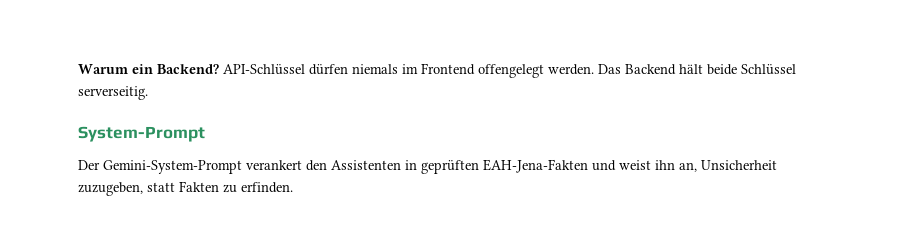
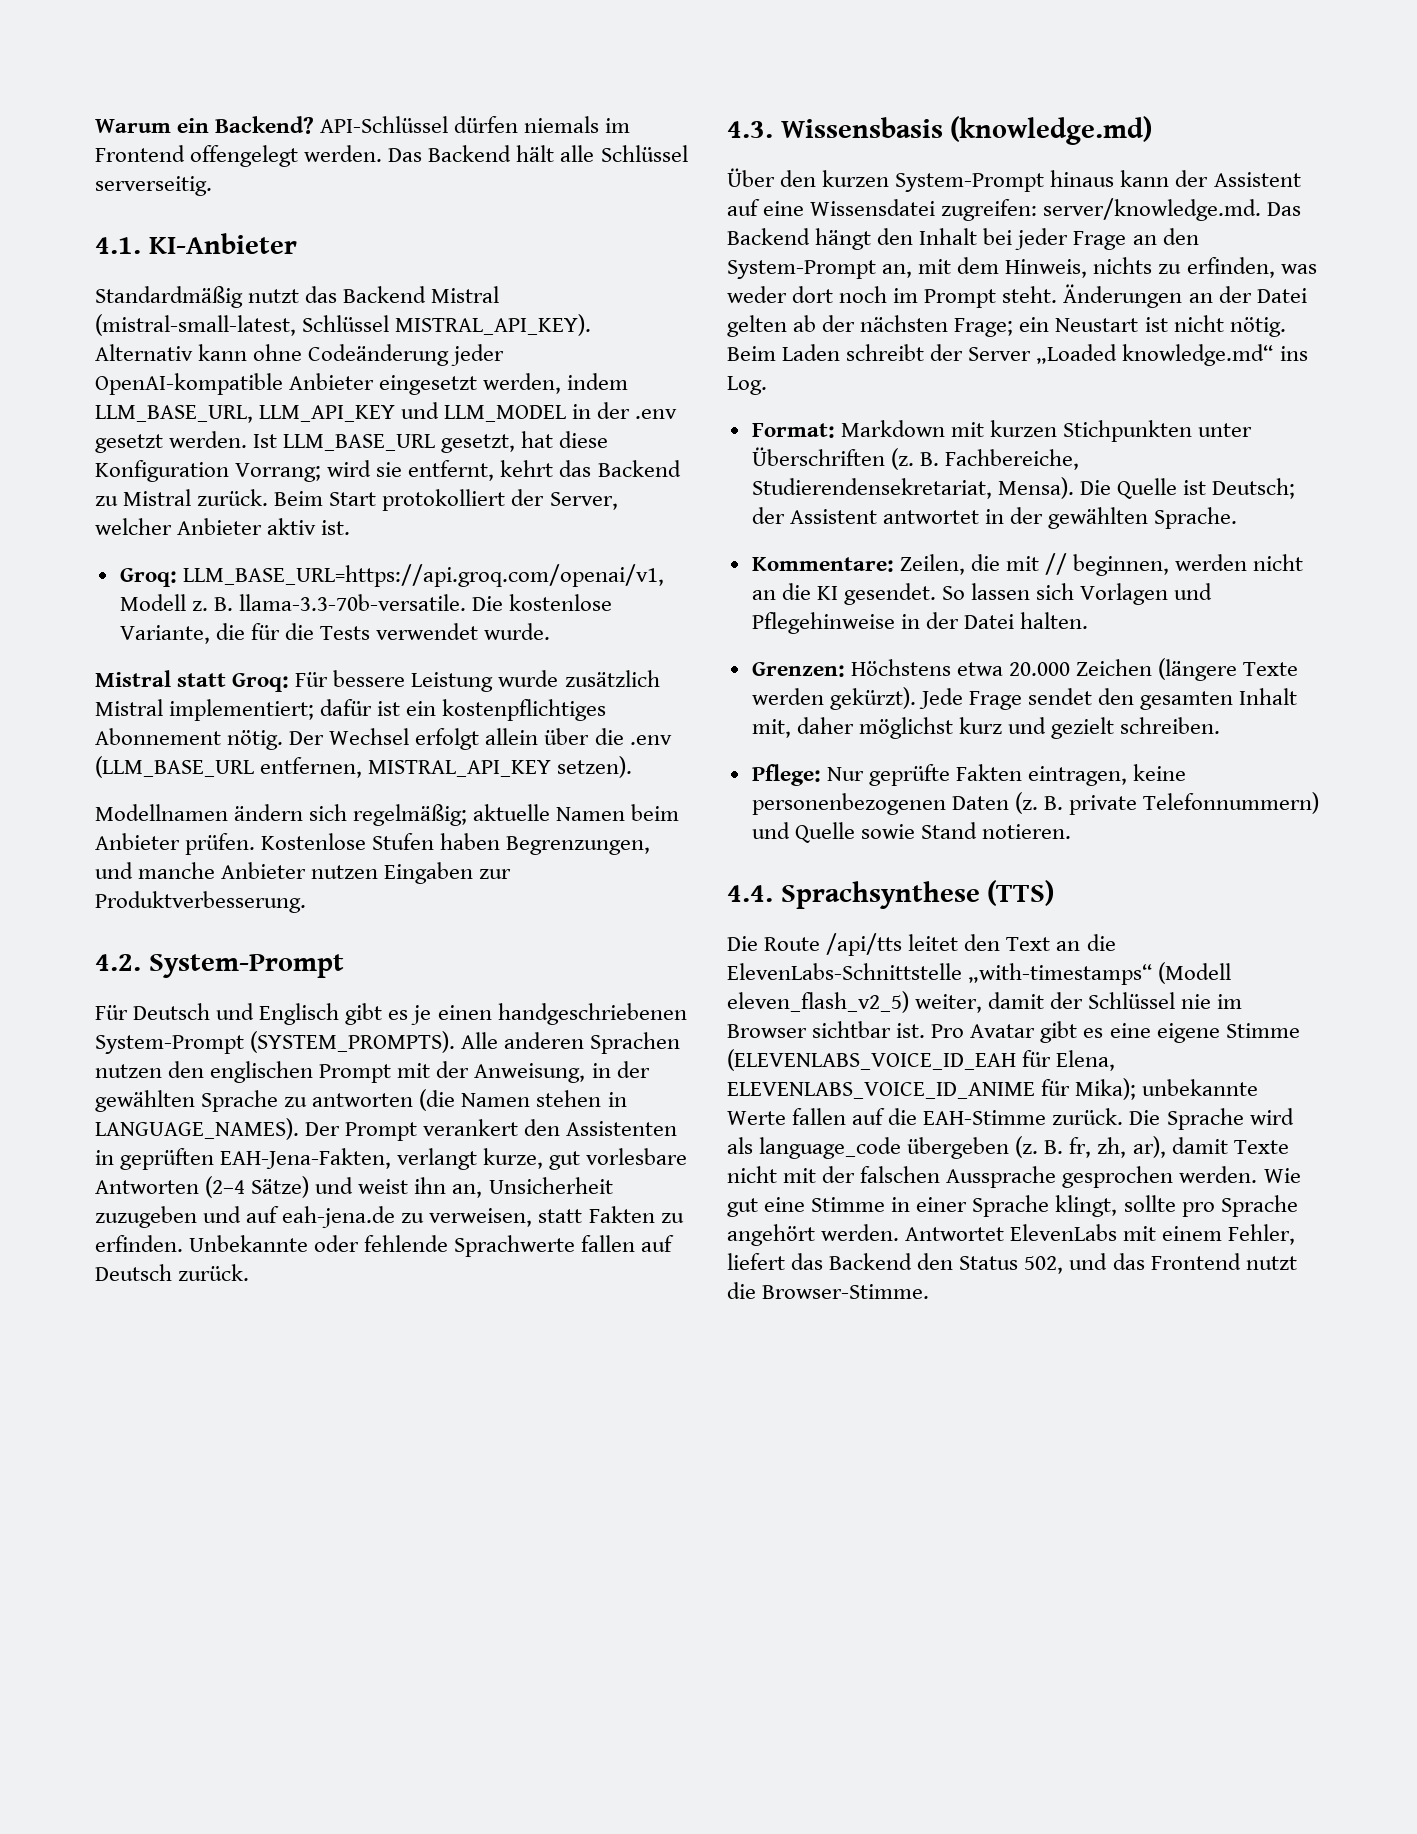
- Das Backend hält beide Schlüssel serverseitig.
+ Das Backend hält alle Schlüssel serverseitig.
- System-Prompt
- Der Gemini-System-Prompt verankert den Assistenten in geprüften EAH-Jena-Fakten und weist ihn an, Unsicherheit zuzugeben, statt Fakten zu erfinden.
+ 4.1. KI-Anbieter
+ Standardmäßig nutzt das Backend Mistral (mistral-small-latest, Schlüssel MISTRAL_API_KEY). Alternativ kann ohne Codeänderung jeder OpenAI-kompatible Anbieter eingesetzt werden, indem LLM_BASE_URL, LLM_API_KEY und LLM_MODEL in der .env gesetzt werden. Ist LLM_BASE_URL gesetzt, hat diese Konfiguration Vorrang; wird sie entfernt, kehrt das Backend zu Mistral zurück. Beim Start protokolliert der Server, welcher Anbieter aktiv ist.
+ Groq: LLM_BASE_URL=https://api.groq.com/openai/v1, Modell z. B. llama-3.3-70b-versatile. Die kostenlose Variante, die für die Tests verwendet wurde.
+ Mistral statt Groq: Für bessere Leistung wurde zusätzlich Mistral implementiert; dafür ist ein kostenpflichtiges Abonnement nötig. Der Wechsel erfolgt allein über die .env (LLM_BASE_URL entfernen, MISTRAL_API_KEY setzen).
+ Modellnamen ändern sich regelmäßig; aktuelle Namen beim Anbieter prüfen. Kostenlose Stufen haben Begrenzungen, und manche Anbieter nutzen Eingaben zur Produktverbesserung.
+ 4.2. System-Prompt
+ Für Deutsch und Englisch gibt es je einen handgeschriebenen System-Prompt (SYSTEM_PROMPTS). Alle anderen Sprachen nutzen den englischen Prompt mit der Anweisung, in der gewählten Sprache zu antworten (die Namen stehen in LANGUAGE_NAMES). Der Prompt verankert den Assistenten in geprüften EAH-Jena-Fakten, verlangt kurze, gut vorlesbare Antworten (2–4 Sätze) und weist ihn an, Unsicherheit zuzugeben und auf eah-jena.de zu verweisen, statt Fakten zu erfinden. Unbekannte oder fehlende Sprachwerte fallen auf Deutsch zurück.
+ 4.3. Wissensbasis (knowledge.md)
+ Über den kurzen System-Prompt hinaus kann der Assistent auf eine Wissensdatei zugreifen: server/knowledge.md. Das Backend hängt den Inhalt bei jeder Frage an den System-Prompt an, mit dem Hinweis, nichts zu erfinden, was weder dort noch im Prompt steht. Änderungen an der Datei gelten ab der nächsten Frage; ein Neustart ist nicht nötig. Beim Laden schreibt der Server „Loaded knowledge.md“ ins Log.
+ Format: Markdown mit kurzen Stichpunkten unter Überschriften (z. B. Fachbereiche, Studierendensekretariat, Mensa). Die Quelle ist Deutsch; der Assistent antwortet in der gewählten Sprache.
+ Kommentare: Zeilen, die mit // beginnen, werden nicht an die KI gesendet. So lassen sich Vorlagen und Pflegehinweise in der Datei halten.
+ Grenzen: Höchstens etwa 20.000 Zeichen (längere Texte werden gekürzt). Jede Frage sendet den gesamten Inhalt mit, daher möglichst kurz und gezielt schreiben.
+ Pflege: Nur geprüfte Fakten eintragen, keine personenbezogenen Daten (z. B. private Telefonnummern) und Quelle sowie Stand notieren.
+ 4.4. Sprachsynthese (TTS)
+ Die Route /api/tts leitet den Text an die ElevenLabs-Schnittstelle „with-timestamps“ (Modell eleven_flash_v2_5) weiter, damit der Schlüssel nie im Browser sichtbar ist. Pro Avatar gibt es eine eigene Stimme (ELEVENLABS_VOICE_ID_EAH für Elena, ELEVENLABS_VOICE_ID_ANIME für Mika); unbekannte Werte fallen auf die EAH-Stimme zurück. Die Sprache wird als language_code übergeben (z. B. fr, zh, ar), damit Texte nicht mit der falschen Aussprache gesprochen werden. Wie gut eine Stimme in einer Sprache klingt, sollte pro Sprache angehört werden. Antwortet ElevenLabs mit einem Fehler, liefert das Backend den Status 502, und das Frontend nutzt die Browser-Stimme.

